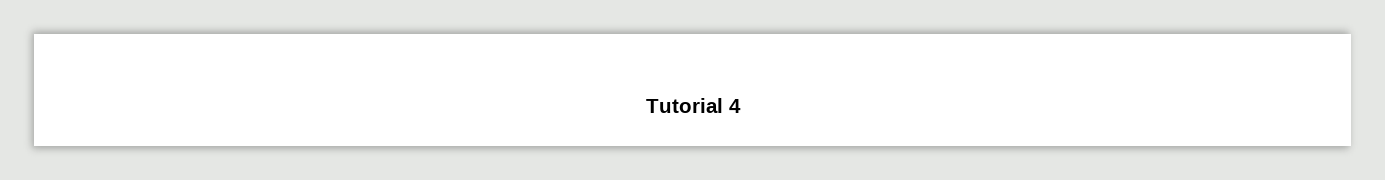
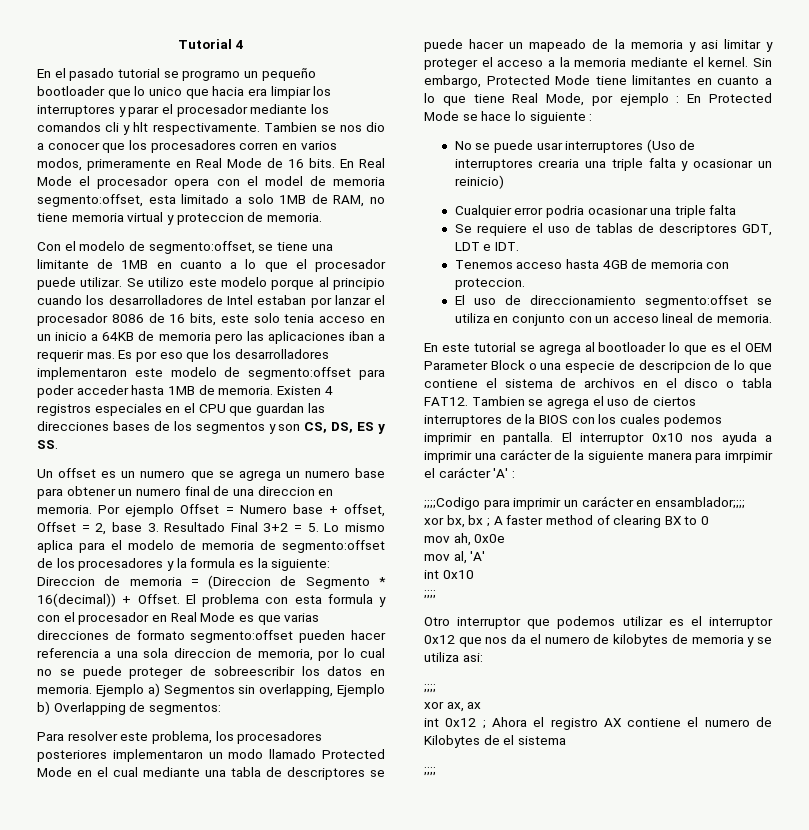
+ En el pasado tutorial se programo un pequeño bootloader que lo unico que hacia era limpiar los interruptores y parar el procesador mediante los comandos cli y hlt respectivamente. Tambien se nos dio a conocer que los procesadores corren en varios modos, primeramente en Real Mode de 16 bits. En Real Mode el procesador opera con el model de memoria segmento:offset, esta limitado a solo 1MB de RAM, no tiene memoria virtual y proteccion de memoria.
+ Con el modelo de segmento:offset, se tiene una limitante de 1MB en cuanto a lo que el procesador puede utilizar. Se utilizo este modelo porque al principio cuando los desarrolladores de Intel estaban por lanzar el procesador 8086 de 16 bits, este solo tenia acceso en un inicio a 64KB de memoria pero las aplicaciones iban a requerir mas. Es por eso que los desarrolladores implementaron este modelo de segmento:offset para poder acceder hasta 1MB de memoria. Existen 4 registros especiales en el CPU que guardan las direcciones bases de los segmentos y son CS, DS, ES y SS.
+ Un offset es un numero que se agrega un numero base para obtener un numero final de una direccion en memoria. Por ejemplo Offset = Numero base + offset, Offset = 2, base 3. Resultado Final 3+2 = 5. Lo mismo aplica para el modelo de memoria de segmento:offset de los procesadores y la formula es la siguiente: Direccion de memoria = (Direccion de Segmento * 16(decimal)) + Offset. El problema con esta formula y con el procesador en Real Mode es que varias direcciones de formato segmento:offset pueden hacer referencia a una sola direccion de memoria, por lo cual no se puede proteger de sobreescribir los datos en memoria. Ejemplo a) Segmentos sin overlapping, Ejemplo b) Overlapping de segmentos:
+ Para resolver este problema, los procesadores posteriores implementaron un modo llamado Protected Mode en el cual mediante una tabla de descriptores se puede hacer un mapeado de la memoria y asi limitar y proteger el acceso a la memoria mediante el kernel. Sin embargo, Protected Mode tiene limitantes en cuanto a lo que tiene Real Mode, por ejemplo : En Protected Mode se hace lo siguiente :
+ No se puede usar interruptores (Uso de interruptores crearia una triple falta y ocasionar un reinicio)
+ Cualquier error podria ocasionar una triple falta
+ Se requiere el uso de tablas de descriptores GDT, LDT e IDT.
+ Tenemos acceso hasta 4GB de memoria con proteccion.
+ El uso de direccionamiento segmento:offset se utiliza en conjunto con un acceso lineal de memoria.
+ En este tutorial se agrega al bootloader lo que es el OEM Parameter Block o una especie de descripcion de lo que contiene el sistema de archivos en el disco o tabla FAT12. Tambien se agrega el uso de ciertos interruptores de la BIOS con los cuales podemos imprimir en pantalla. El interruptor 0x10 nos ayuda a imprimir una carácter de la siguiente manera para imrpimir el carácter 'A' :
+ ;;;;Codigo para imprimir un carácter en ensamblador;;;;
+ xor bx, bx ; A faster method of clearing BX to 0
+ mov ah, 0x0e
+ mov al, 'A'
+ int 0x10
+ ;;;;
+ Otro interruptor que podemos utilizar es el interruptor 0x12 que nos da el numero de kilobytes de memoria y se utiliza asi:
+ ;;;;
+ xor ax, ax
+ int 0x12 ; Ahora el registro AX contiene el numero de Kilobytes de el sistema
+ ;;;;

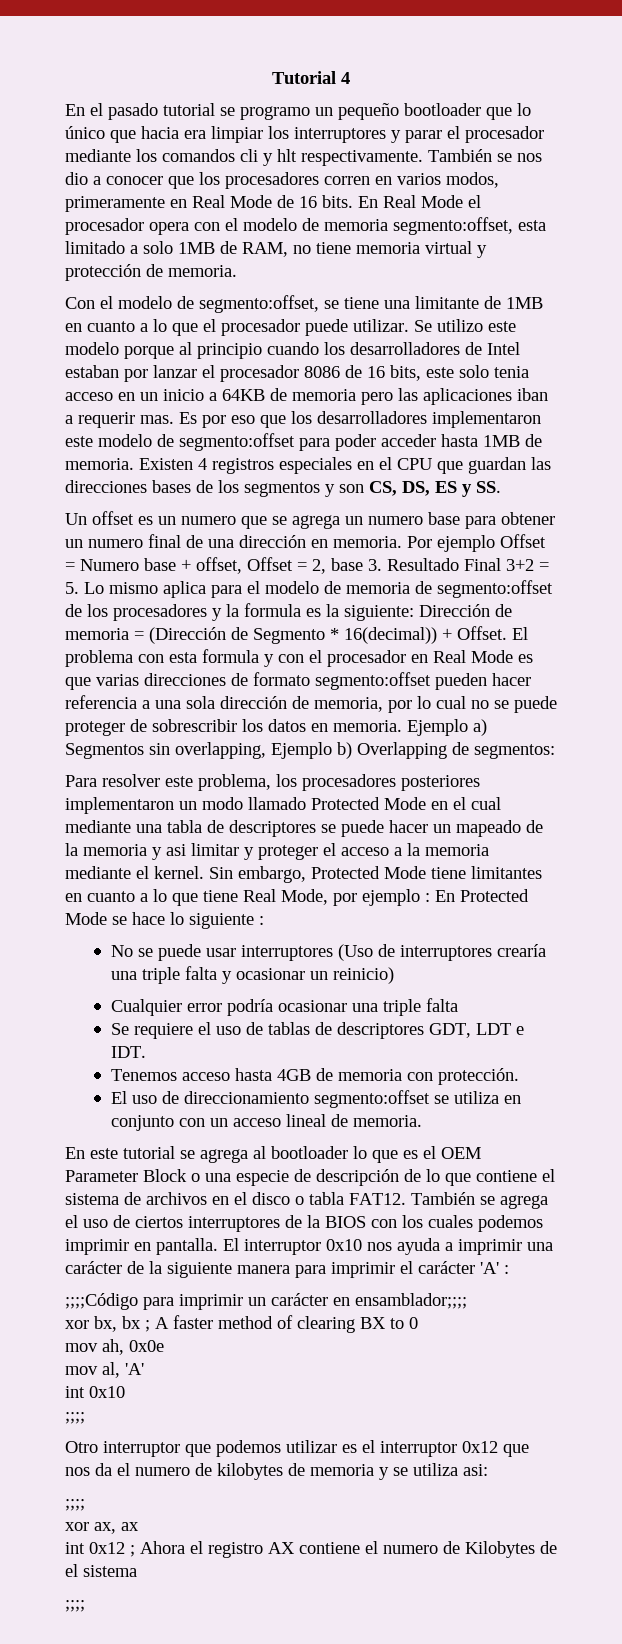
- En el pasado tutorial se programo un pequeño bootloader que lo unico que hacia era limpiar los interruptores y parar el procesador mediante los comandos cli y hlt respectivamente.
+ En el pasado tutorial se programo un pequeño bootloader que lo único que hacia era limpiar los interruptores y parar el procesador mediante los comandos cli y hlt respectivamente.
- Tambien se nos dio a conocer que los procesadores corren en varios modos, primeramente en Real Mode de 16 bits.
+ También se nos dio a conocer que los procesadores corren en varios modos, primeramente en Real Mode de 16 bits.
- En Real Mode el procesador opera con el model de memoria segmento:offset, esta limitado a solo 1MB de RAM, no tiene memoria virtual y proteccion de memoria.
+ En Real Mode el procesador opera con el modelo de memoria segmento:offset, esta limitado a solo 1MB de RAM, no tiene memoria virtual y protección de memoria.
- Un offset es un numero que se agrega un numero base para obtener un numero final de una direccion en memoria.
+ Un offset es un numero que se agrega un numero base para obtener un numero final de una dirección en memoria.
- Por ejemplo Offset = Numero base + offset, Offset = 2, base 3. Resultado Final 3+2 = 5. Lo mismo aplica para el modelo de memoria de segmento:offset de los procesadores y la formula es la siguiente: Direccion de memoria = (Direccion de Segmento * 16(decimal)) + Offset.
+ Por ejemplo Offset = Numero base + offset, Offset = 2, base 3. Resultado Final 3+2 = 5. Lo mismo aplica para el modelo de memoria de segmento:offset de los procesadores y la formula es la siguiente: Dirección de memoria = (Dirección de Segmento * 16(decimal)) + Offset.
- El problema con esta formula y con el procesador en Real Mode es que varias direcciones de formato segmento:offset pueden hacer referencia a una sola direccion de memoria, por lo cual no se puede proteger de sobreescribir los datos en memoria.
+ El problema con esta formula y con el procesador en Real Mode es que varias direcciones de formato segmento:offset pueden hacer referencia a una sola dirección de memoria, por lo cual no se puede proteger de sobrescribir los datos en memoria.
- No se puede usar interruptores (Uso de interruptores crearia una triple falta y ocasionar un reinicio)
+ No se puede usar interruptores (Uso de interruptores crearía una triple falta y ocasionar un reinicio)
- Cualquier error podria ocasionar una triple falta
+ Cualquier error podría ocasionar una triple falta
- Tenemos acceso hasta 4GB de memoria con proteccion.
+ Tenemos acceso hasta 4GB de memoria con protección.
- En este tutorial se agrega al bootloader lo que es el OEM Parameter Block o una especie de descripcion de lo que contiene el sistema de archivos en el disco o tabla FAT12.
+ En este tutorial se agrega al bootloader lo que es el OEM Parameter Block o una especie de descripción de lo que contiene el sistema de archivos en el disco o tabla FAT12.
- Tambien se agrega el uso de ciertos interruptores de la BIOS con los cuales podemos imprimir en pantalla.
+ También se agrega el uso de ciertos interruptores de la BIOS con los cuales podemos imprimir en pantalla.
- El interruptor 0x10 nos ayuda a imprimir una carácter de la siguiente manera para imrpimir el carácter 'A' :
+ El interruptor 0x10 nos ayuda a imprimir una carácter de la siguiente manera para imprimir el carácter 'A' :
- ;;;;Codigo para imprimir un carácter en ensamblador;;;;
+ ;;;;Código para imprimir un carácter en ensamblador;;;;

